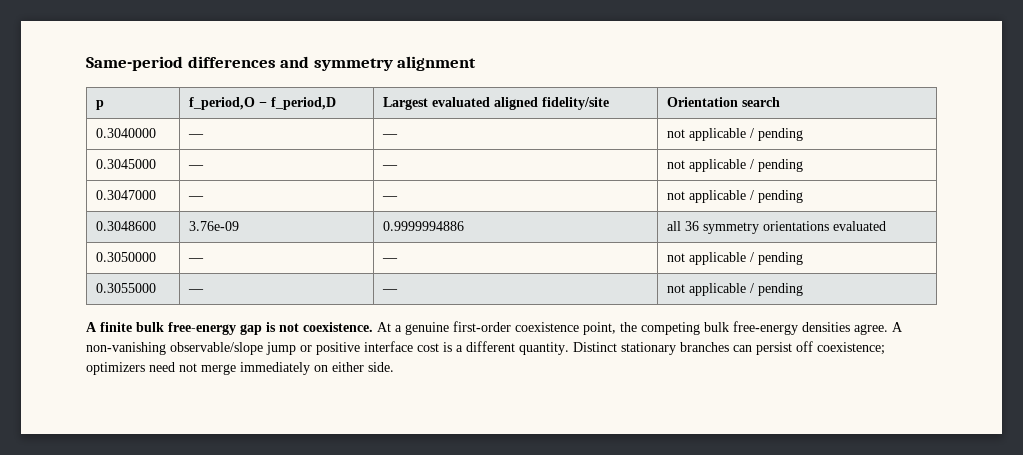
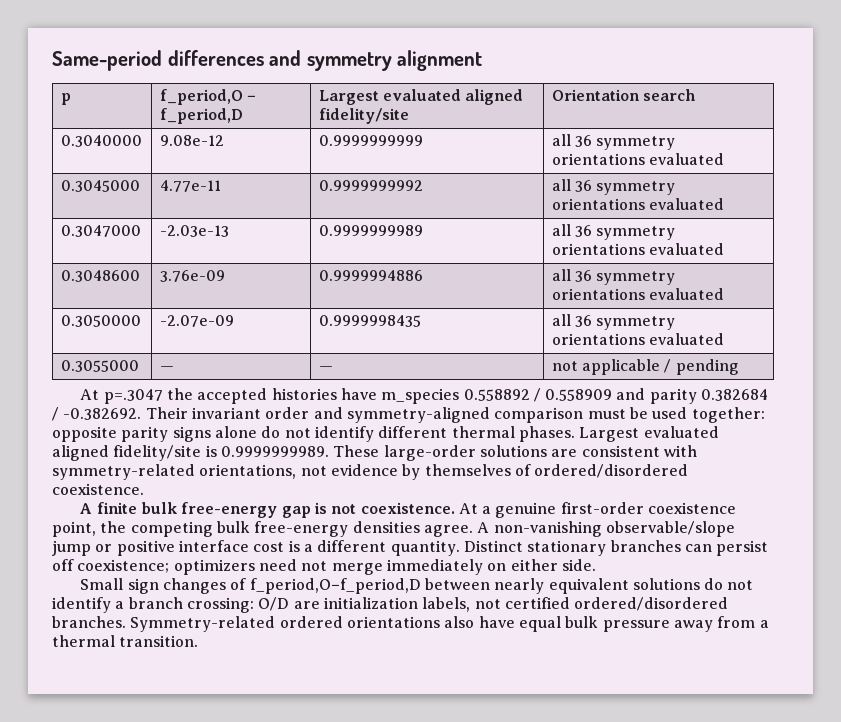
- 0.3040000 | — | — | not applicable / pending
- 0.3045000 | — | — | not applicable / pending
- 0.3047000 | — | — | not applicable / pending
+ 0.3040000 | 9.08e-12 | 0.9999999999 | all 36 symmetry orientations evaluated
+ 0.3045000 | 4.77e-11 | 0.9999999992 | all 36 symmetry orientations evaluated
+ 0.3047000 | -2.03e-13 | 0.9999999989 | all 36 symmetry orientations evaluated
- 0.3050000 | — | — | not applicable / pending
+ 0.3050000 | -2.07e-09 | 0.9999998435 | all 36 symmetry orientations evaluated
+ At p=.3047 the accepted histories have m_species 0.558892 / 0.558909 and parity 0.382684 / -0.382692. Their invariant order and symmetry-aligned comparison must be used together: opposite parity signs alone do not identify different thermal phases. Largest evaluated aligned fidelity/site is 0.9999999989. These large-order solutions are consistent with symmetry-related orientations, not evidence by themselves of ordered/disordered coexistence.
+ Small sign changes of f_period,O−f_period,D between nearly equivalent solutions do not identify a branch crossing: O/D are initialization labels, not certified ordered/disordered branches. Symmetry-related ordered orientations also have equal bulk pressure away from a thermal transition.

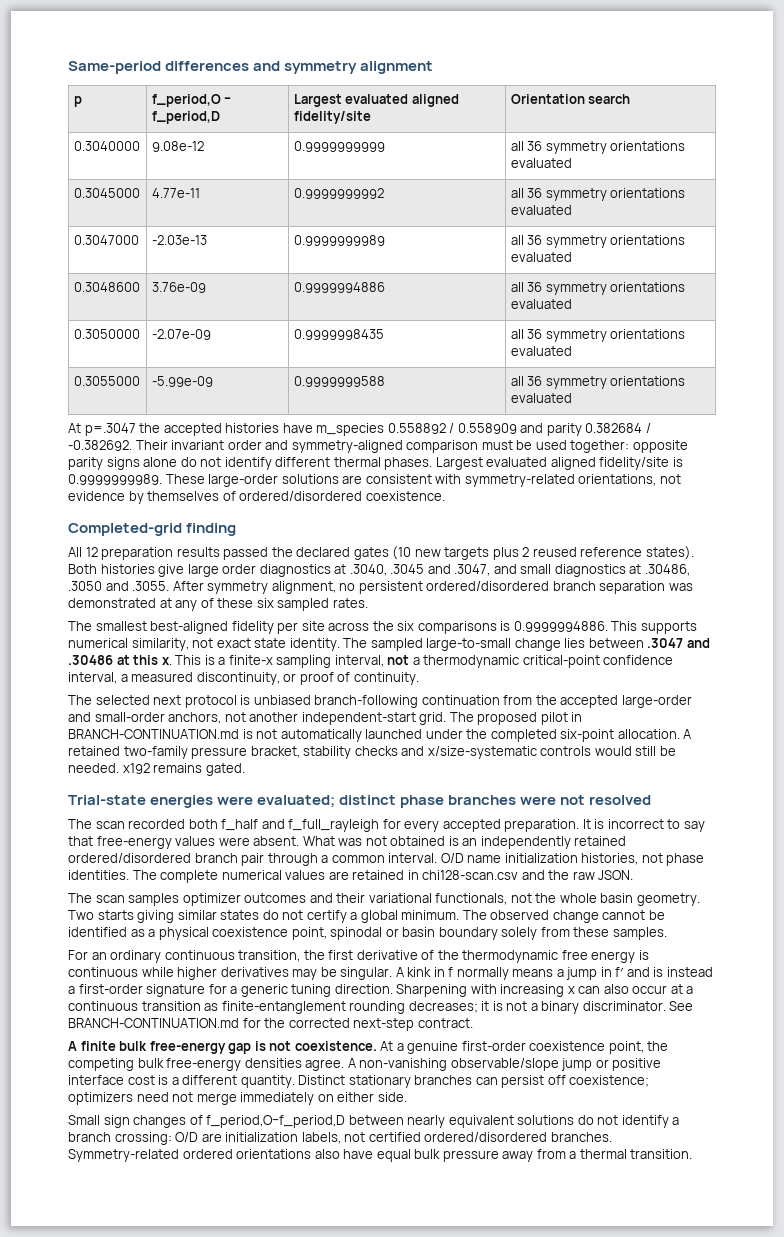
- 0.3055000 | — | — | not applicable / pending
+ 0.3055000 | -5.99e-09 | 0.9999999588 | all 36 symmetry orientations evaluated
+ Completed-grid finding
+ All 12 preparation results passed the declared gates (10 new targets plus 2 reused reference states). Both histories give large order diagnostics at .3040, .3045 and .3047, and small diagnostics at .30486, .3050 and .3055. After symmetry alignment, no persistent ordered/disordered branch separation was demonstrated at any of these six sampled rates.
+ The smallest best-aligned fidelity per site across the six comparisons is 0.9999994886. This supports numerical similarity, not exact state identity. The sampled large-to-small change lies between .3047 and .30486 at this χ. This is a finite-χ sampling interval, not a thermodynamic critical-point confidence interval, a measured discontinuity, or proof of continuity.
+ The selected next protocol is unbiased branch-following continuation from the accepted large-order and small-order anchors, not another independent-start grid. The proposed pilot in BRANCH-CONTINUATION.md is not automatically launched under the completed six-point allocation. A retained two-family pressure bracket, stability checks and χ/size-systematic controls would still be needed. χ192 remains gated.
+ Trial-state energies were evaluated; distinct phase branches were not resolved
+ The scan recorded both f_half and f_full_rayleigh for every accepted preparation. It is incorrect to say that free-energy values were absent. What was not obtained is an independently retained ordered/disordered branch pair through a common interval. O/D name initialization histories, not phase identities. The complete numerical values are retained in chi128-scan.csv and the raw JSON.
+ The scan samples optimizer outcomes and their variational functionals, not the whole basin geometry. Two starts giving similar states do not certify a global minimum. The observed change cannot be identified as a physical coexistence point, spinodal or basin boundary solely from these samples.
+ For an ordinary continuous transition, the first derivative of the thermodynamic free energy is continuous while higher derivatives may be singular. A kink in f normally means a jump in f′ and is instead a first-order signature for a generic tuning direction. Sharpening with increasing χ can also occur at a continuous transition as finite-entanglement rounding decreases; it is not a binary discriminator. See BRANCH-CONTINUATION.md for the corrected next-step contract.

